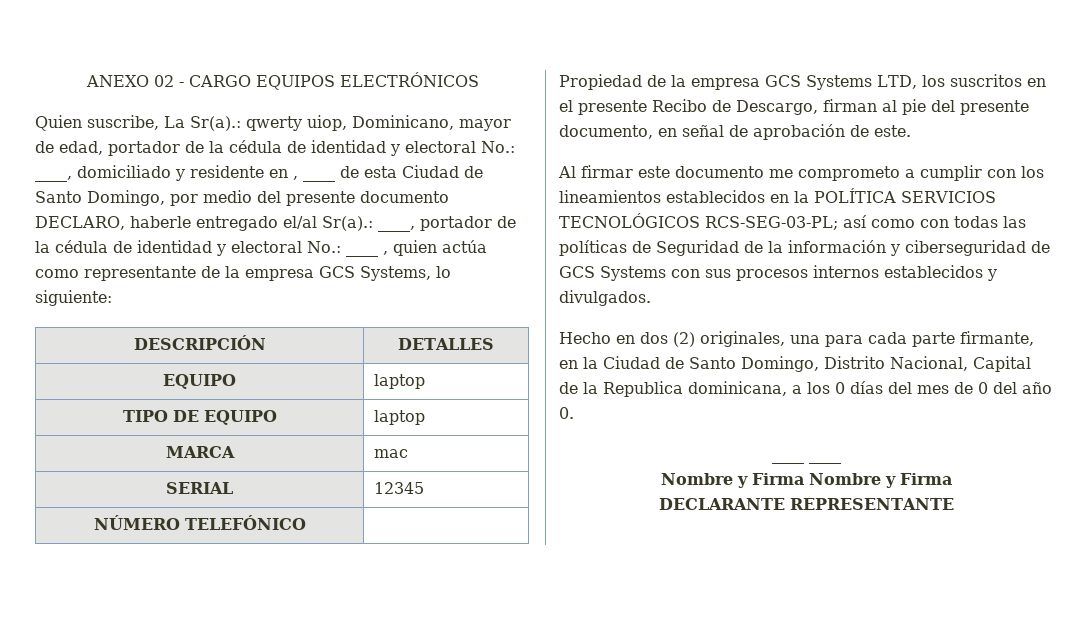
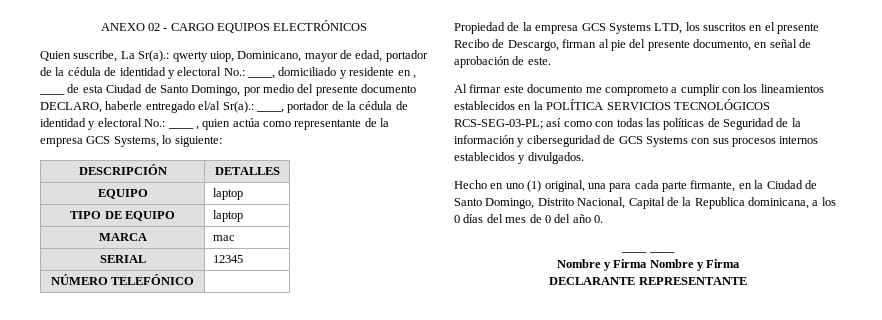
- Hecho en dos (2) originales, una para cada parte firmante, en la Ciudad de Santo Domingo, Distrito Nacional, Capital de la Republica dominicana, a los 0 días del mes de 0 del año 0.
+ Hecho en uno (1) original, una para cada parte firmante, en la Ciudad de Santo Domingo, Distrito Nacional, Capital de la Republica dominicana, a los 0 días del mes de 0 del año 0.

